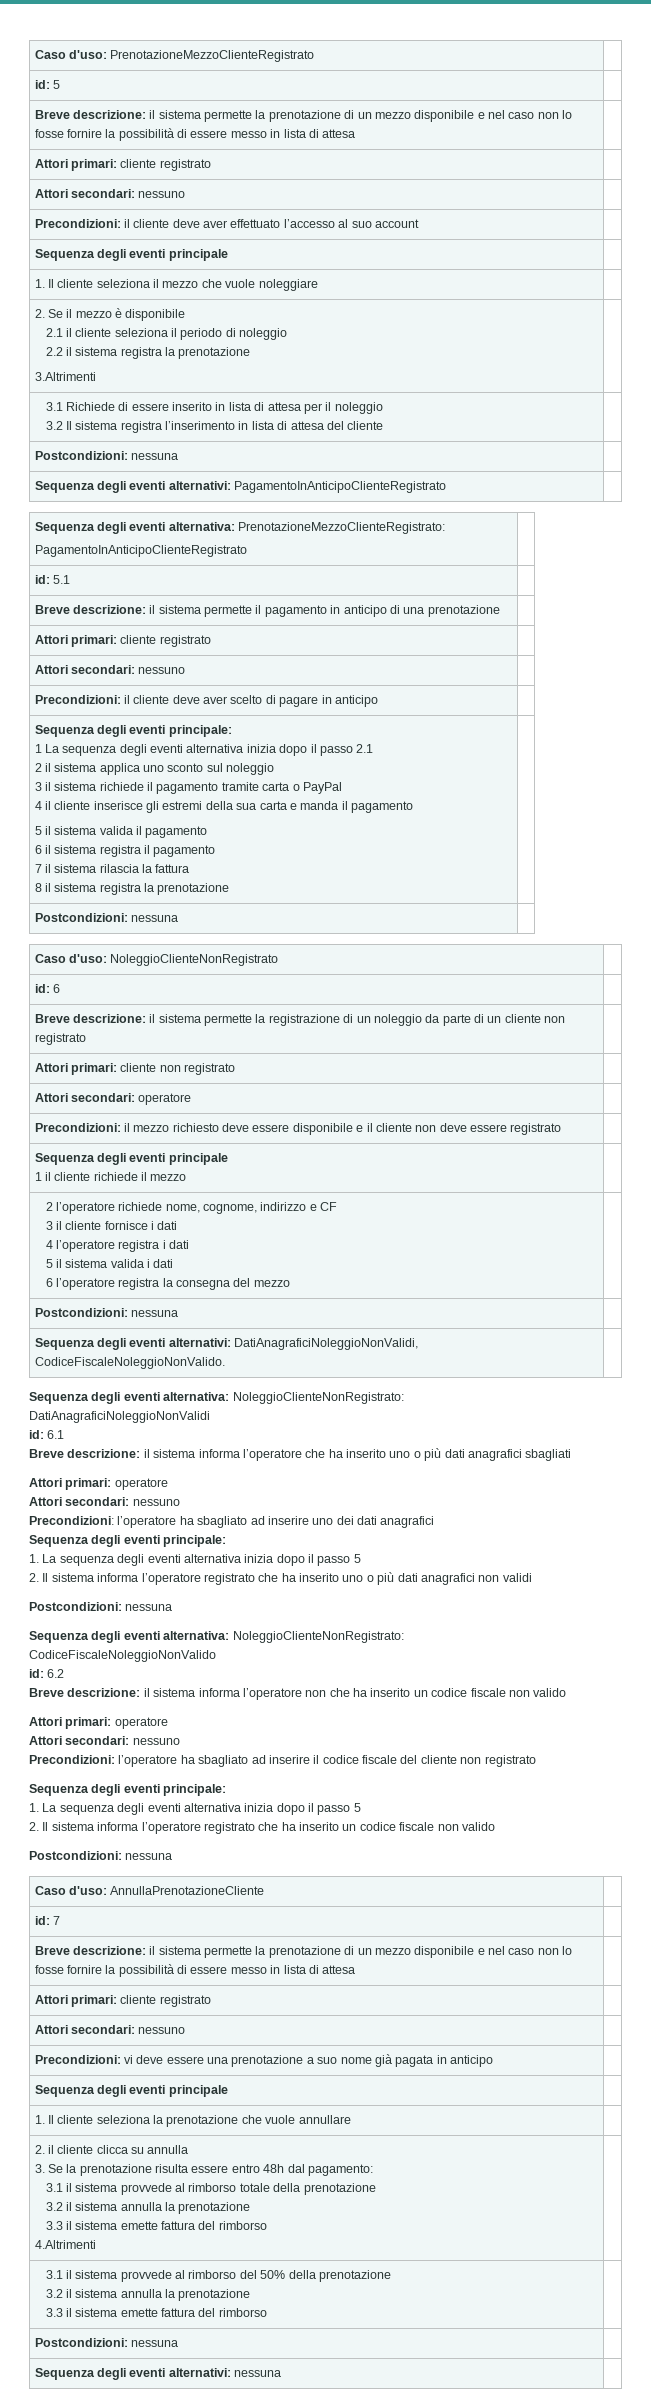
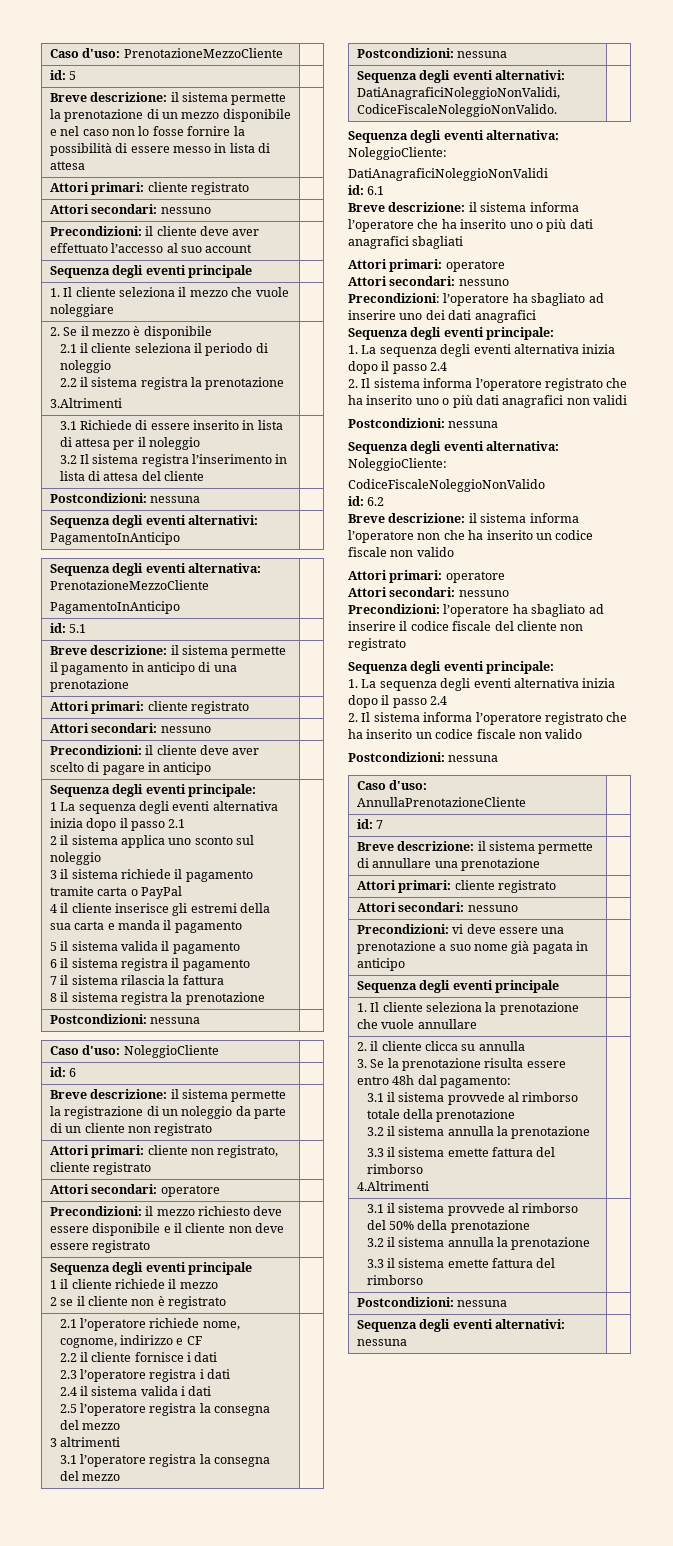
- Caso d'uso: PrenotazioneMezzoClienteRegistrato |
+ Caso d'uso: PrenotazioneMezzoCliente |
- Sequenza degli eventi alternativi: PagamentoInAnticipoClienteRegistrato |
- Sequenza degli eventi alternativa: PrenotazioneMezzoClienteRegistrato:
- PagamentoInAnticipoClienteRegistrato |
+ Sequenza degli eventi alternativi: PagamentoInAnticipo |
+ Sequenza degli eventi alternativa: PrenotazioneMezzoCliente
+ PagamentoInAnticipo |
- Caso d'uso: NoleggioClienteNonRegistrato |
+ Caso d'uso: NoleggioCliente |
- Attori primari: cliente non registrato |
+ Attori primari: cliente non registrato, cliente registrato |
  Precondizioni: il mezzo richiesto deve essere disponibile e il cliente non deve essere registrato |
  Sequenza degli eventi principale
- 1 il cliente richiede il mezzo |
- 2 l’operatore richiede nome, cognome, indirizzo e CF
- 3 il cliente fornisce i dati
- 4 l’operatore registra i dati
- 5 il sistema valida i dati
- 6 l’operatore registra la consegna del mezzo |
+ 1 il cliente richiede il mezzo
+ 2 se il cliente non è registrato |
+ 2.1 l’operatore richiede nome, cognome, indirizzo e CF
+ 2.2 il cliente fornisce i dati
+ 2.3 l’operatore registra i dati
+ 2.4 il sistema valida i dati
+ 2.5 l’operatore registra la consegna del mezzo
+ 3 altrimenti
+ 3.1 l’operatore registra la consegna del mezzo
  Sequenza degli eventi alternativi: DatiAnagraficiNoleggioNonValidi, CodiceFiscaleNoleggioNonValido. |
- Sequenza degli eventi alternativa: NoleggioClienteNonRegistrato:
+ Sequenza degli eventi alternativa: NoleggioCliente:
  Precondizioni: l’operatore ha sbagliato ad inserire uno dei dati anagrafici
  Sequenza degli eventi principale:
- 1. La sequenza degli eventi alternativa inizia dopo il passo 5
+ 1. La sequenza degli eventi alternativa inizia dopo il passo 2.4
  2. Il sistema informa l’operatore registrato che ha inserito uno o più dati anagrafici non validi
  Postcondizioni: nessuna
- Sequenza degli eventi alternativa: NoleggioClienteNonRegistrato:
+ Sequenza degli eventi alternativa: NoleggioCliente:
  Precondizioni: l’operatore ha sbagliato ad inserire il codice fiscale del cliente non registrato
  Sequenza degli eventi principale:
- 1. La sequenza degli eventi alternativa inizia dopo il passo 5
+ 1. La sequenza degli eventi alternativa inizia dopo il passo 2.4
  id: 7 |
- Breve descrizione: il sistema permette la prenotazione di un mezzo disponibile e nel caso non lo fosse fornire la possibilità di essere messo in lista di attesa |
+ Breve descrizione: il sistema permette di annullare una prenotazione |

